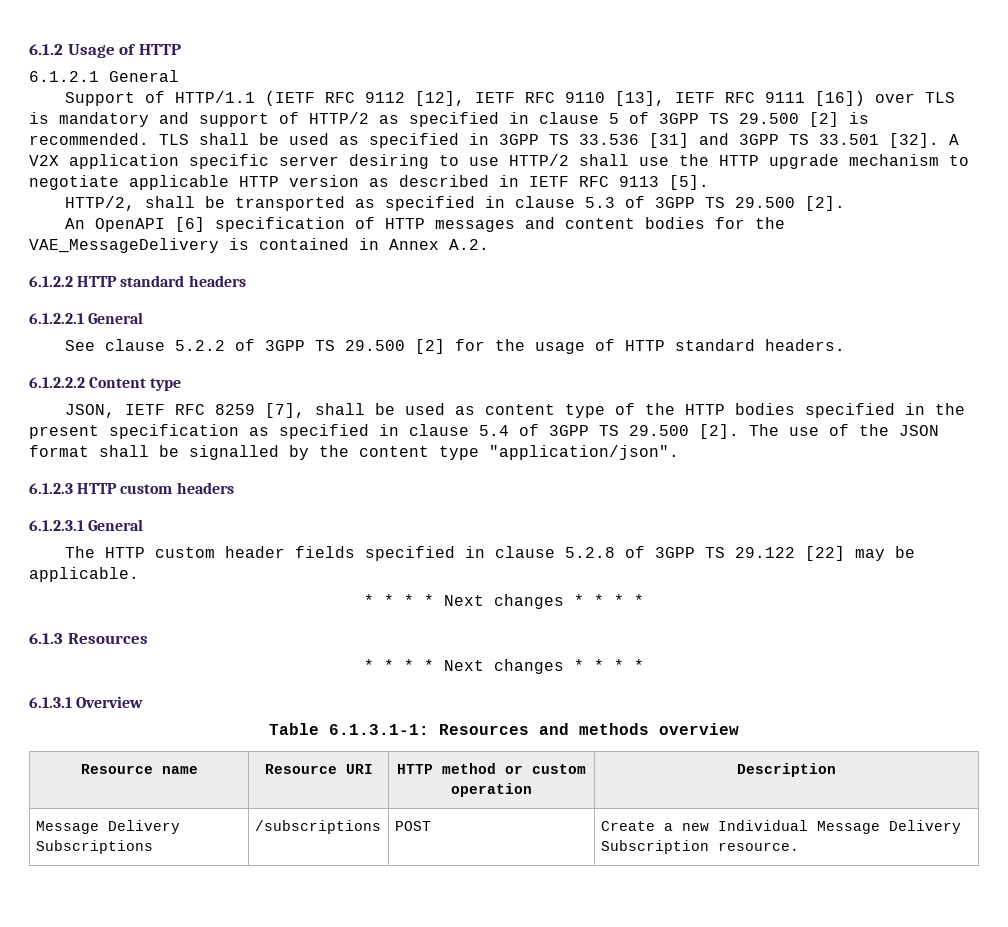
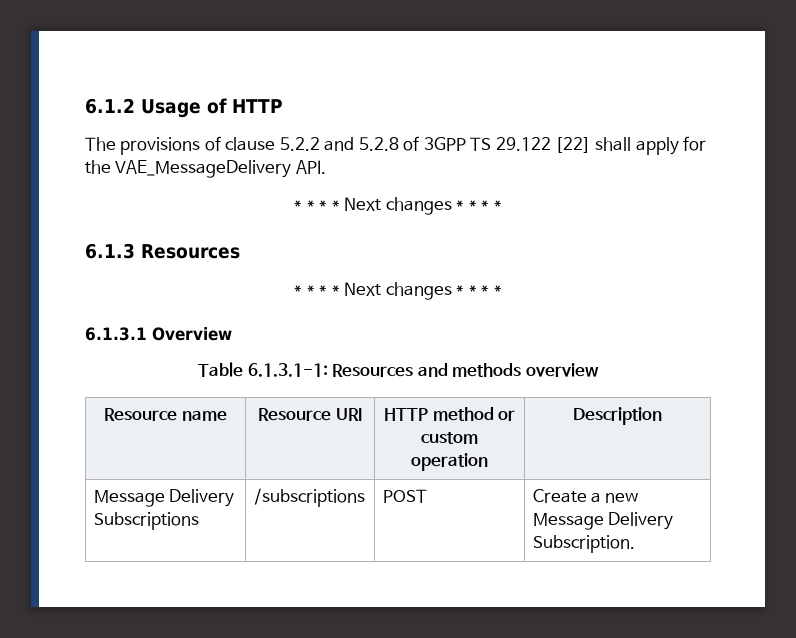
- 6.1.2.1 General
- Support of HTTP/1.1 (IETF RFC 9112 [12], IETF RFC 9110 [13], IETF RFC 9111 [16]) over TLS is mandatory and support of HTTP/2 as specified in clause 5 of 3GPP TS 29.500 [2] is recommended. TLS shall be used as specified in 3GPP TS 33.536 [31] and 3GPP TS 33.501 [32]. A V2X application specific server desiring to use HTTP/2 shall use the HTTP upgrade mechanism to negotiate applicable HTTP version as described in IETF RFC 9113 [5].
- HTTP/2, shall be transported as specified in clause 5.3 of 3GPP TS 29.500 [2].
- An OpenAPI [6] specification of HTTP messages and content bodies for the VAE_MessageDelivery is contained in Annex A.2.
- 6.1.2.2 HTTP standard headers
- 6.1.2.2.1 General
- See clause 5.2.2 of 3GPP TS 29.500 [2] for the usage of HTTP standard headers.
- 6.1.2.2.2 Content type
- JSON, IETF RFC 8259 [7], shall be used as content type of the HTTP bodies specified in the present specification as specified in clause 5.4 of 3GPP TS 29.500 [2]. The use of the JSON format shall be signalled by the content type "application/json".
- 6.1.2.3 HTTP custom headers
- 6.1.2.3.1 General
- The HTTP custom header fields specified in clause 5.2.8 of 3GPP TS 29.122 [22] may be applicable.
+ The provisions of clause 5.2.2 and 5.2.8 of 3GPP TS 29.122 [22] shall apply for the VAE_MessageDelivery API.
- Message Delivery Subscriptions | /subscriptions | POST | Create a new Individual Message Delivery Subscription resource.
+ Message Delivery Subscriptions | /subscriptions | POST | Create a new Message Delivery Subscription.

